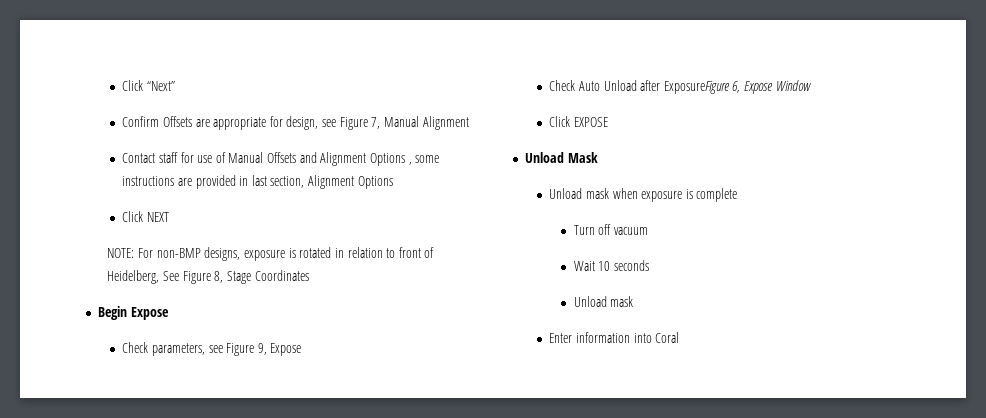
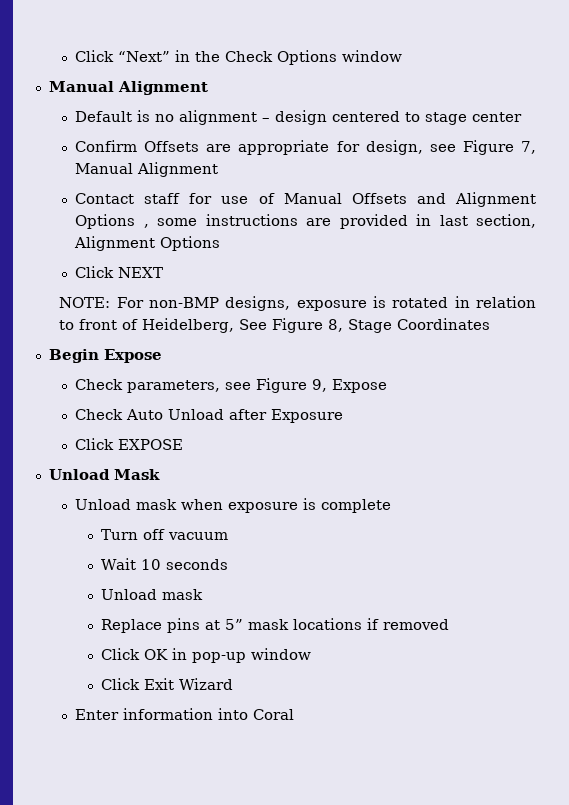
- Click “Next”
+ Click “Next” in the Check Options window
+ Manual Alignment
+ Default is no alignment – design centered to stage center
- Check Auto Unload after ExposureFigure 6, Expose Window
+ Check Auto Unload after Exposure
+ Replace pins at 5” mask locations if removed
+ Click OK in pop-up window
+ Click Exit Wizard

